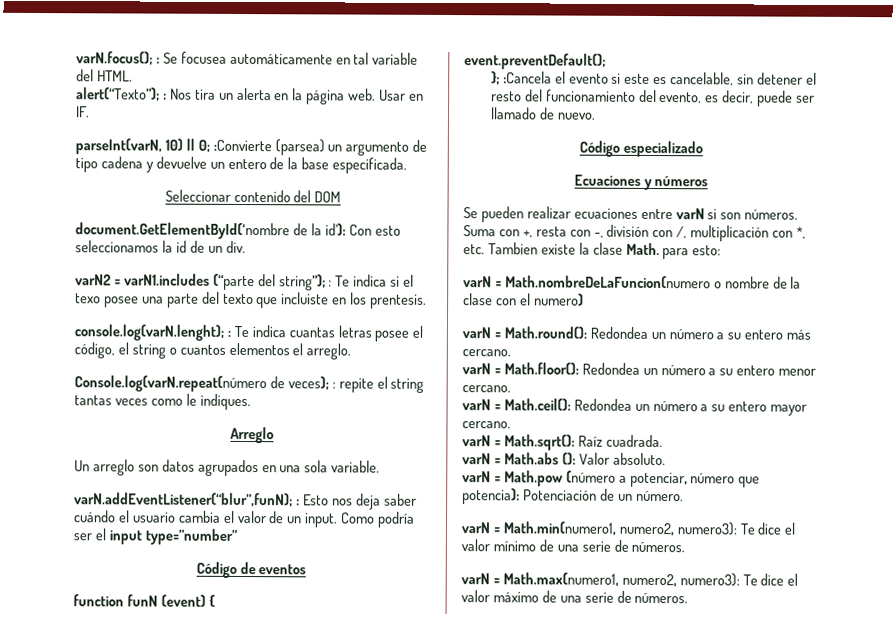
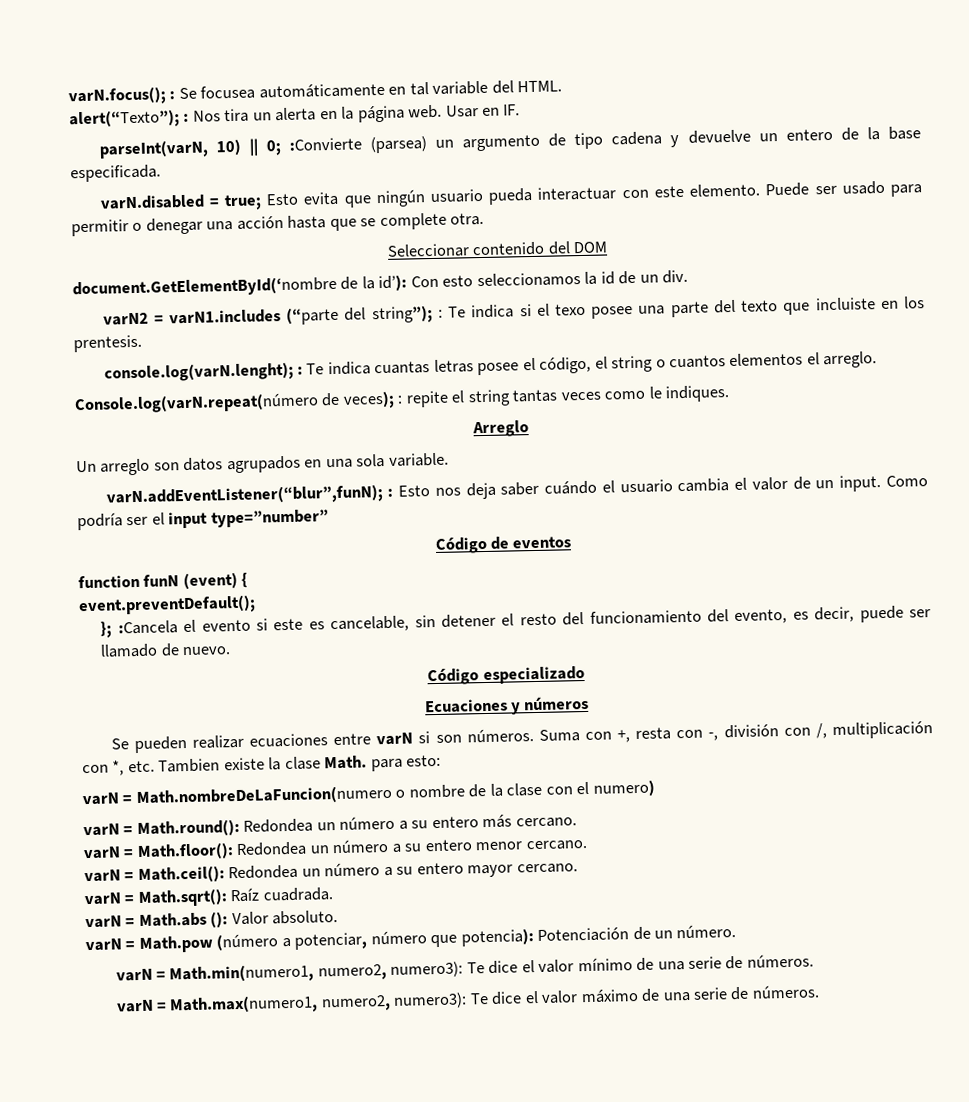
+ varN.disabled = true; Esto evita que ningún usuario pueda interactuar con este elemento. Puede ser usado para permitir o denegar una acción hasta que se complete otra.

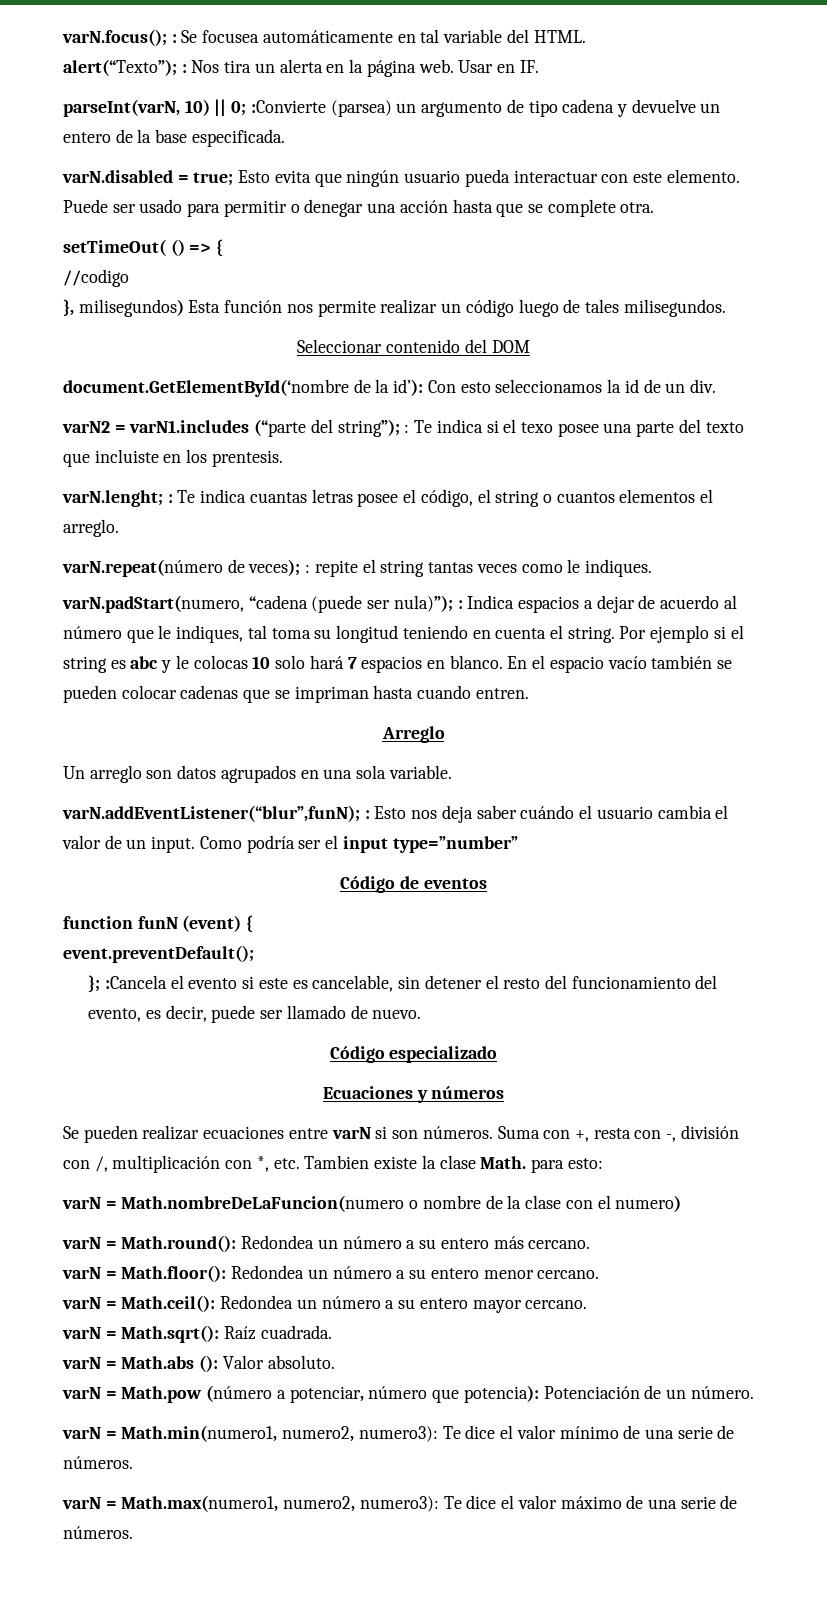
+ setTimeOut( () => {
+ //codigo
+ }, milisegundos) Esta función nos permite realizar un código luego de tales milisegundos.
- console.log(varN.lenght); : Te indica cuantas letras posee el código, el string o cuantos elementos el arreglo.
+ varN.lenght; : Te indica cuantas letras posee el código, el string o cuantos elementos el arreglo.
- Console.log(varN.repeat(número de veces); : repite el string tantas veces como le indiques.
+ varN.repeat(número de veces); : repite el string tantas veces como le indiques.
+ varN.padStart(numero, “cadena (puede ser nula)”); : Indica espacios a dejar de acuerdo al número que le indiques, tal toma su longitud teniendo en cuenta el string. Por ejemplo si el string es abc y le colocas 10 solo hará 7 espacios en blanco. En el espacio vacío también se pueden colocar cadenas que se impriman hasta cuando entren.

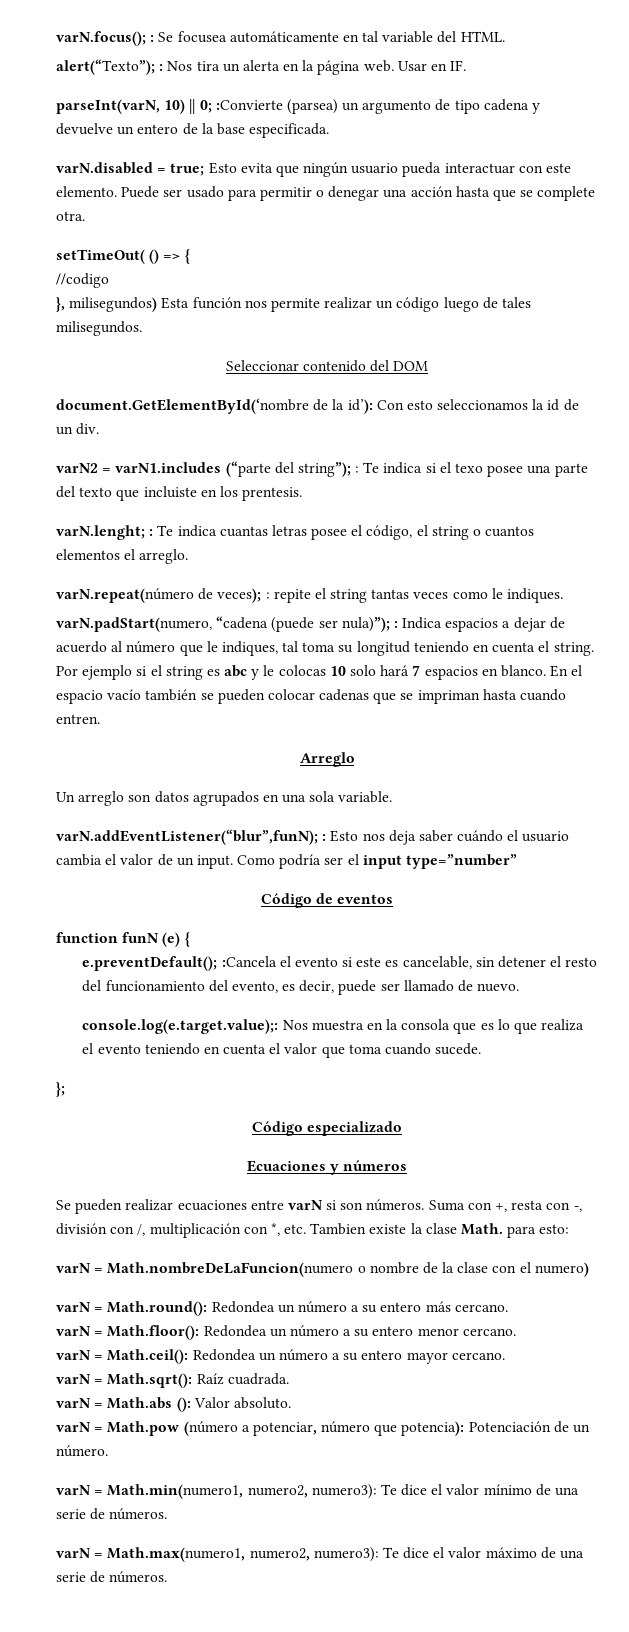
- function funN (event) {
- event.preventDefault();
- }; :Cancela el evento si este es cancelable, sin detener el resto del funcionamiento del evento, es decir, puede ser llamado de nuevo.
+ function funN (e) {
+ e.preventDefault(); :Cancela el evento si este es cancelable, sin detener el resto del funcionamiento del evento, es decir, puede ser llamado de nuevo.
+ console.log(e.target.value);: Nos muestra en la consola que es lo que realiza el evento teniendo en cuenta el valor que toma cuando sucede.
+ };

